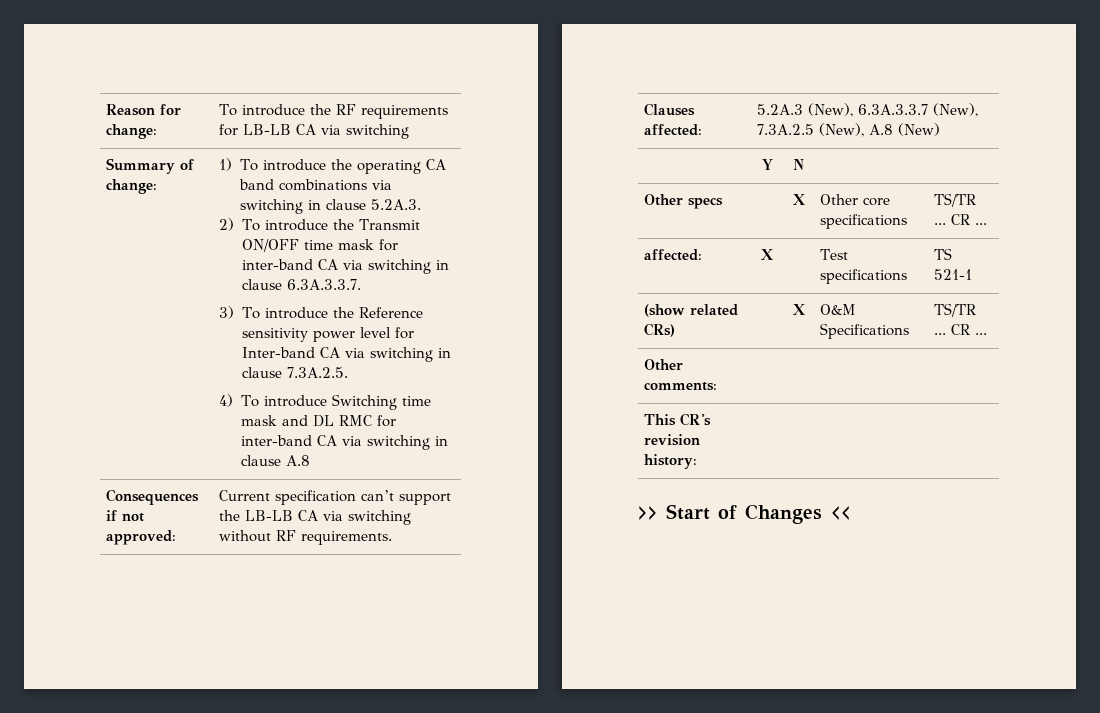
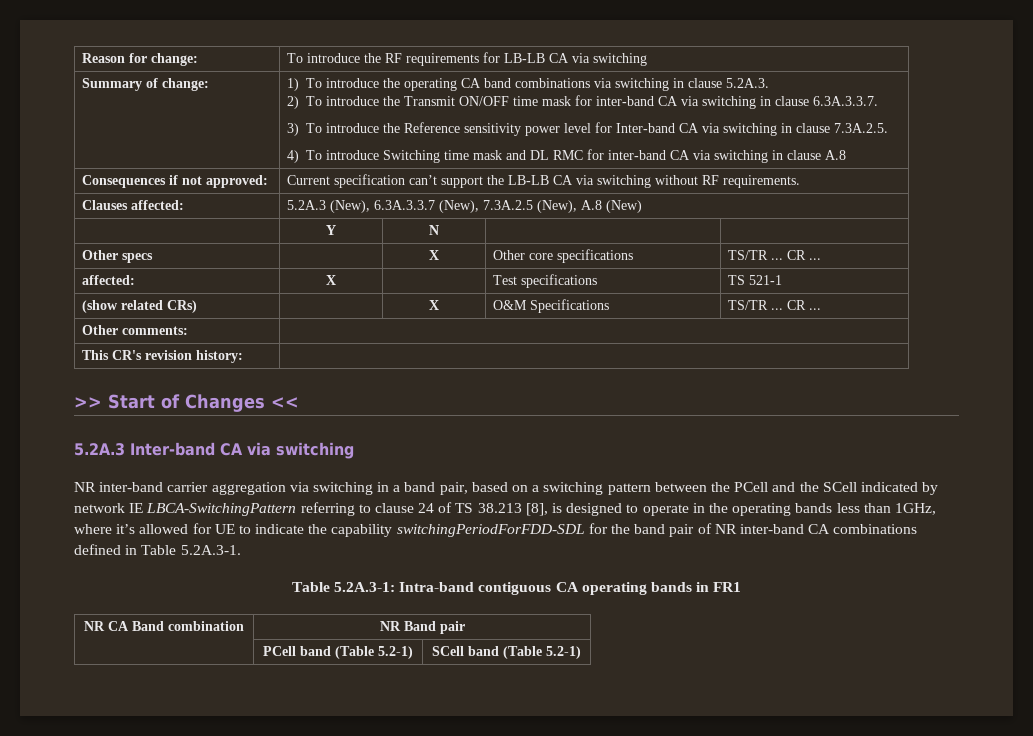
+ 5.2A.3 Inter-band CA via switching
+ NR inter-band carrier aggregation via switching in a band pair, based on a switching pattern between the PCell and the SCell indicated by network IE LBCA-SwitchingPattern referring to clause 24 of TS 38.213 [8], is designed to operate in the operating bands less than 1GHz, where it’s allowed for UE to indicate the capability switchingPeriodForFDD-SDL for the band pair of NR inter-band CA combinations defined in Table 5.2A.3-1.
+ Table 5.2A.3-1: Intra-band contiguous CA operating bands in FR1
+ NR CA Band combination | NR Band pair
+ | PCell band (Table 5.2-1) | SCell band (Table 5.2-1)

